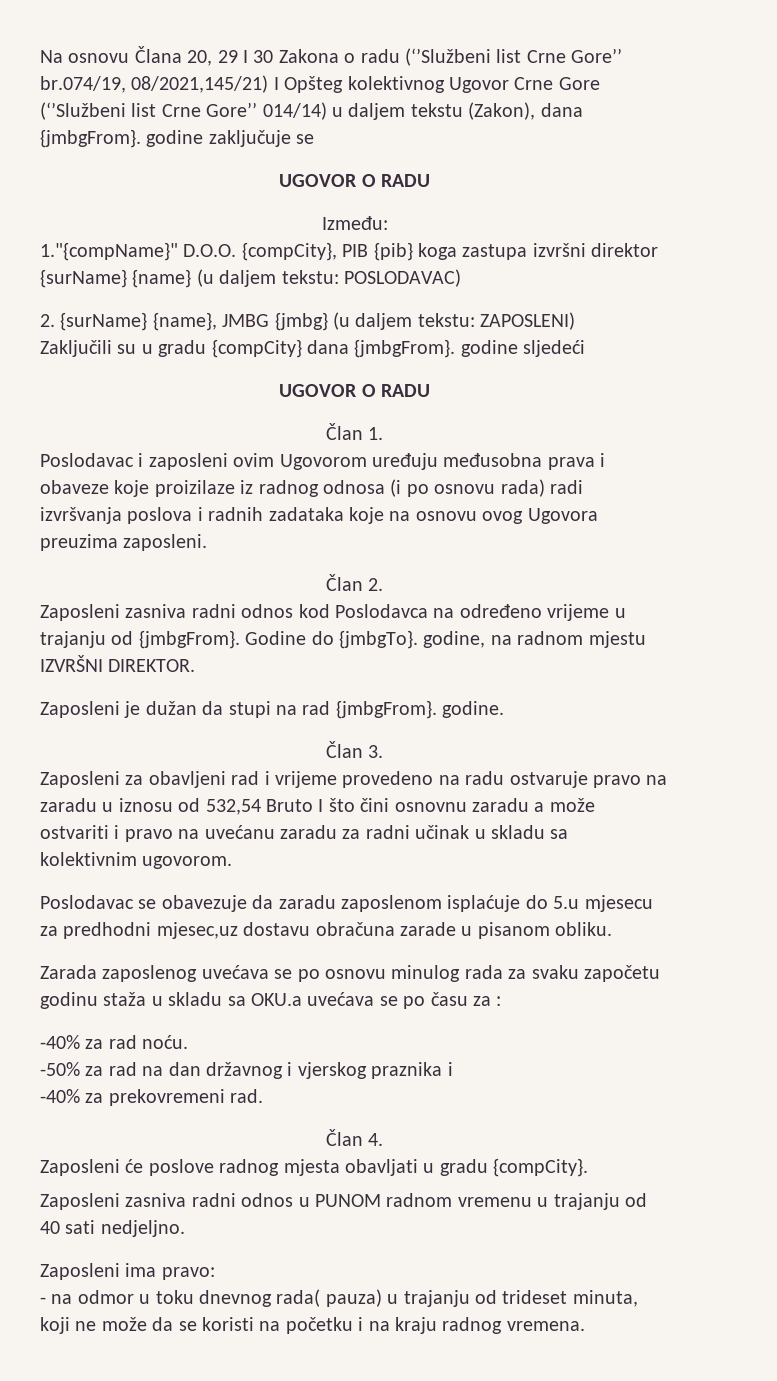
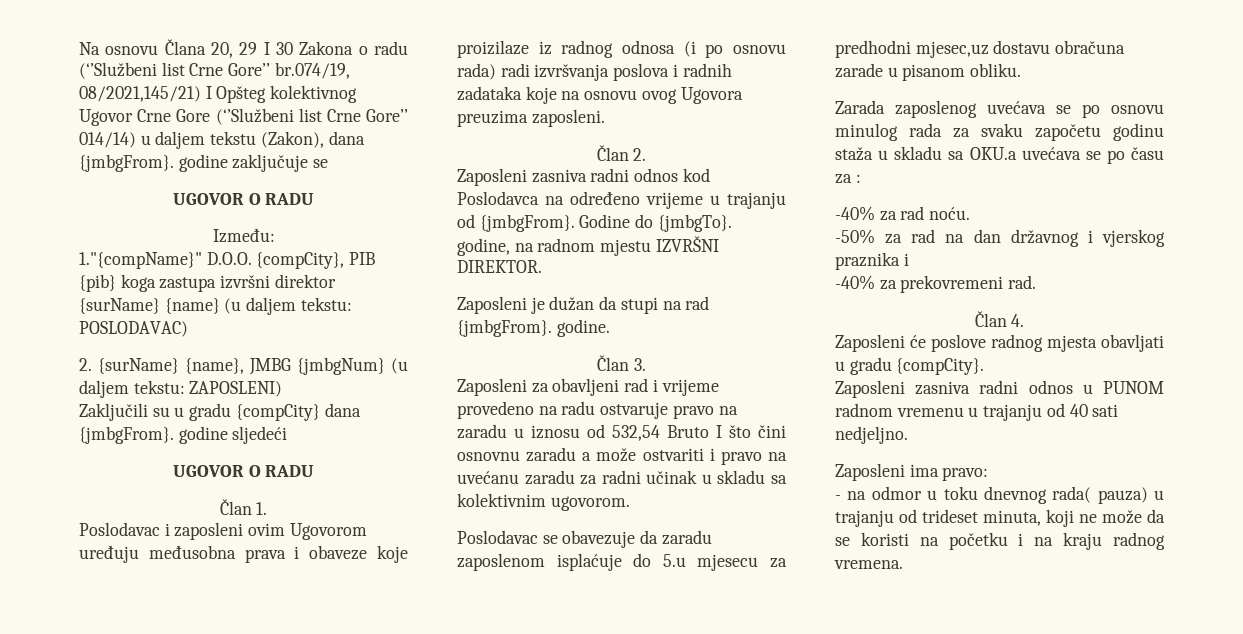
- 2. {surName} {name}, JMBG {jmbg} (u daljem tekstu: ZAPOSLENI)
+ 2. {surName} {name}, JMBG {jmbgNum} (u daljem tekstu: ZAPOSLENI)

